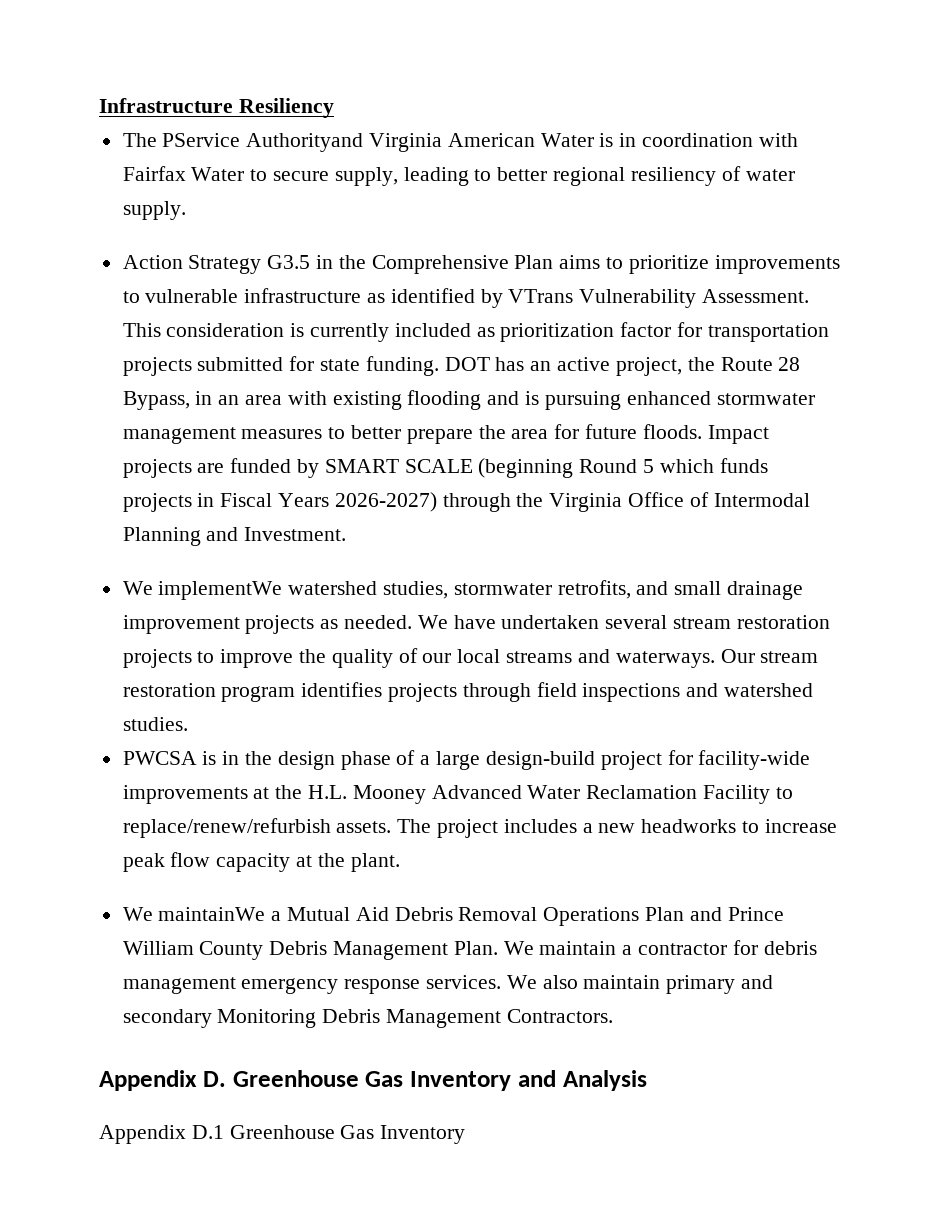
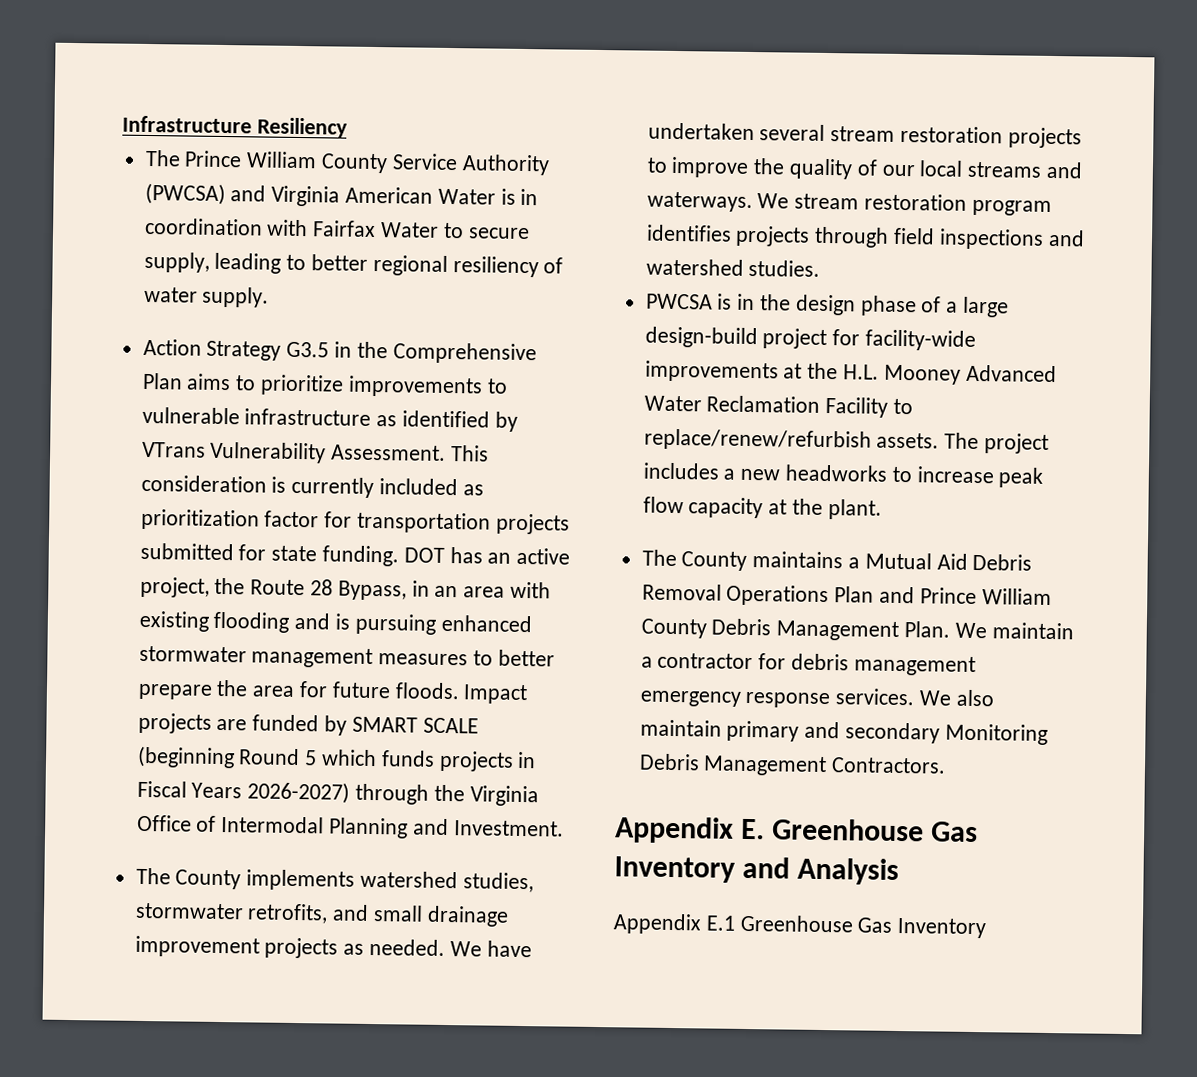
- The PService Authorityand Virginia American Water is in coordination with Fairfax Water to secure supply, leading to better regional resiliency of water supply.
+ The Prince William County Service Authority (PWCSA) and Virginia American Water is in coordination with Fairfax Water to secure supply, leading to better regional resiliency of water supply.
- We implementWe watershed studies, stormwater retrofits, and small drainage improvement projects as needed.
+ The County implements watershed studies, stormwater retrofits, and small drainage improvement projects as needed.
- Our stream restoration program identifies projects through field inspections and watershed studies.
+ We stream restoration program identifies projects through field inspections and watershed studies.
- We maintainWe a Mutual Aid Debris Removal Operations Plan and Prince William County Debris Management Plan.
+ The County maintains a Mutual Aid Debris Removal Operations Plan and Prince William County Debris Management Plan.
- Appendix D. Greenhouse Gas Inventory and Analysis
+ Appendix E. Greenhouse Gas Inventory and Analysis
- Appendix D.1 Greenhouse Gas Inventory
+ Appendix E.1 Greenhouse Gas Inventory

